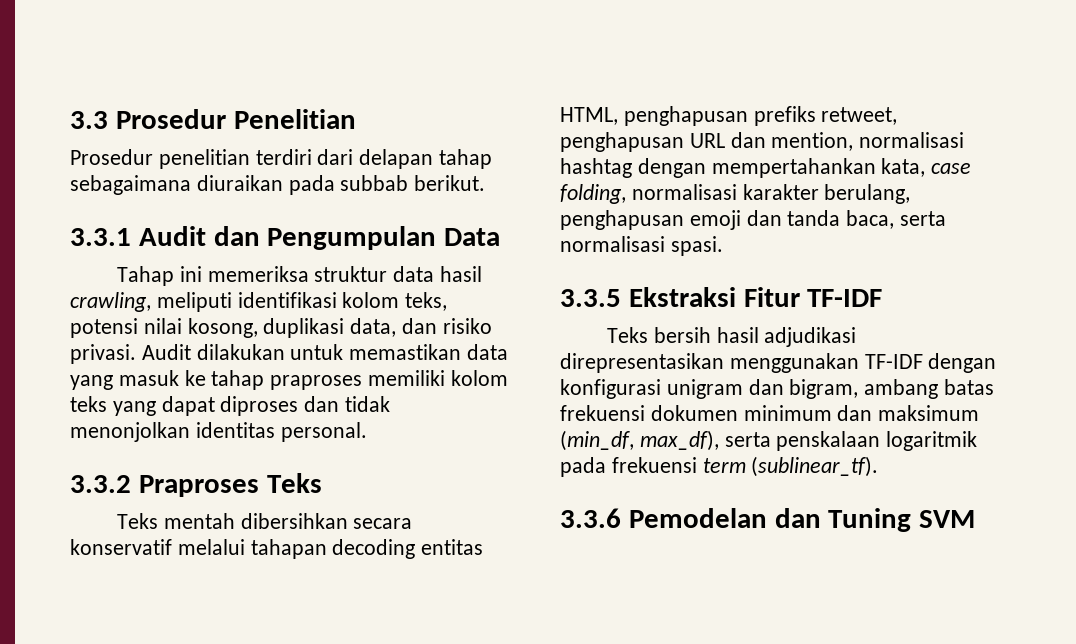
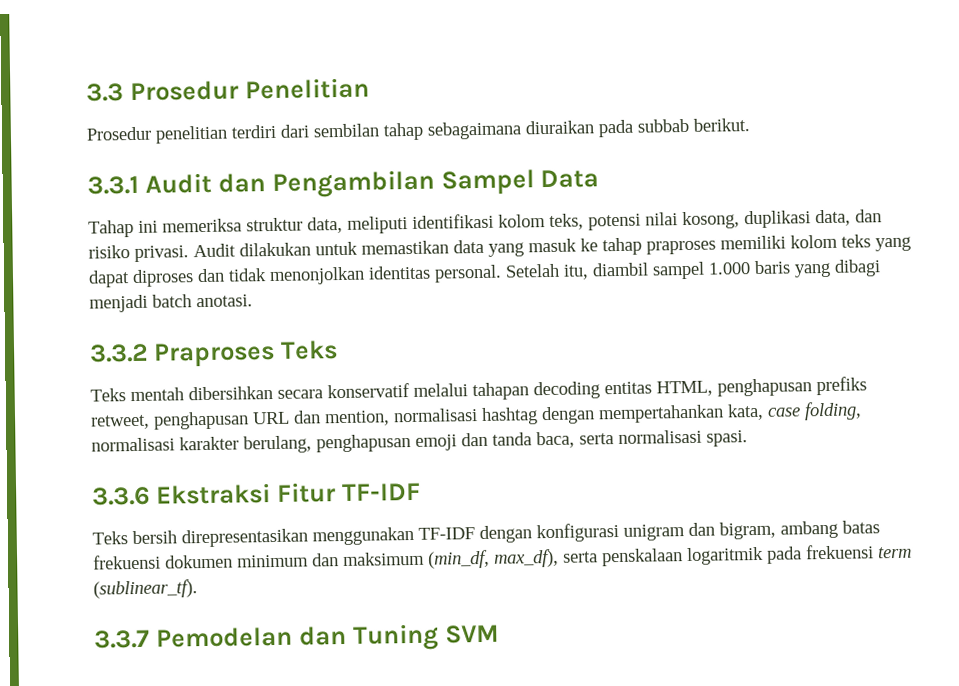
- Prosedur penelitian terdiri dari delapan tahap sebagaimana diuraikan pada subbab berikut.
+ Prosedur penelitian terdiri dari sembilan tahap sebagaimana diuraikan pada subbab berikut.
- 3.3.1 Audit dan Pengumpulan Data
+ 3.3.1 Audit dan Pengambilan Sampel Data
- Tahap ini memeriksa struktur data hasil crawling, meliputi identifikasi kolom teks, potensi nilai kosong, duplikasi data, dan risiko privasi.
+ Tahap ini memeriksa struktur data, meliputi identifikasi kolom teks, potensi nilai kosong, duplikasi data, dan risiko privasi.
+ Setelah itu, diambil sampel 1.000 baris yang dibagi menjadi batch anotasi.
- 3.3.5 Ekstraksi Fitur TF-IDF
+ 3.3.6 Ekstraksi Fitur TF-IDF
- Teks bersih hasil adjudikasi direpresentasikan menggunakan TF-IDF dengan konfigurasi unigram dan bigram, ambang batas frekuensi dokumen minimum dan maksimum (min_df, max_df), serta penskalaan logaritmik pada frekuensi term (sublinear_tf).
+ Teks bersih direpresentasikan menggunakan TF-IDF dengan konfigurasi unigram dan bigram, ambang batas frekuensi dokumen minimum dan maksimum (min_df, max_df), serta penskalaan logaritmik pada frekuensi term (sublinear_tf).
- 3.3.6 Pemodelan dan Tuning SVM
+ 3.3.7 Pemodelan dan Tuning SVM

